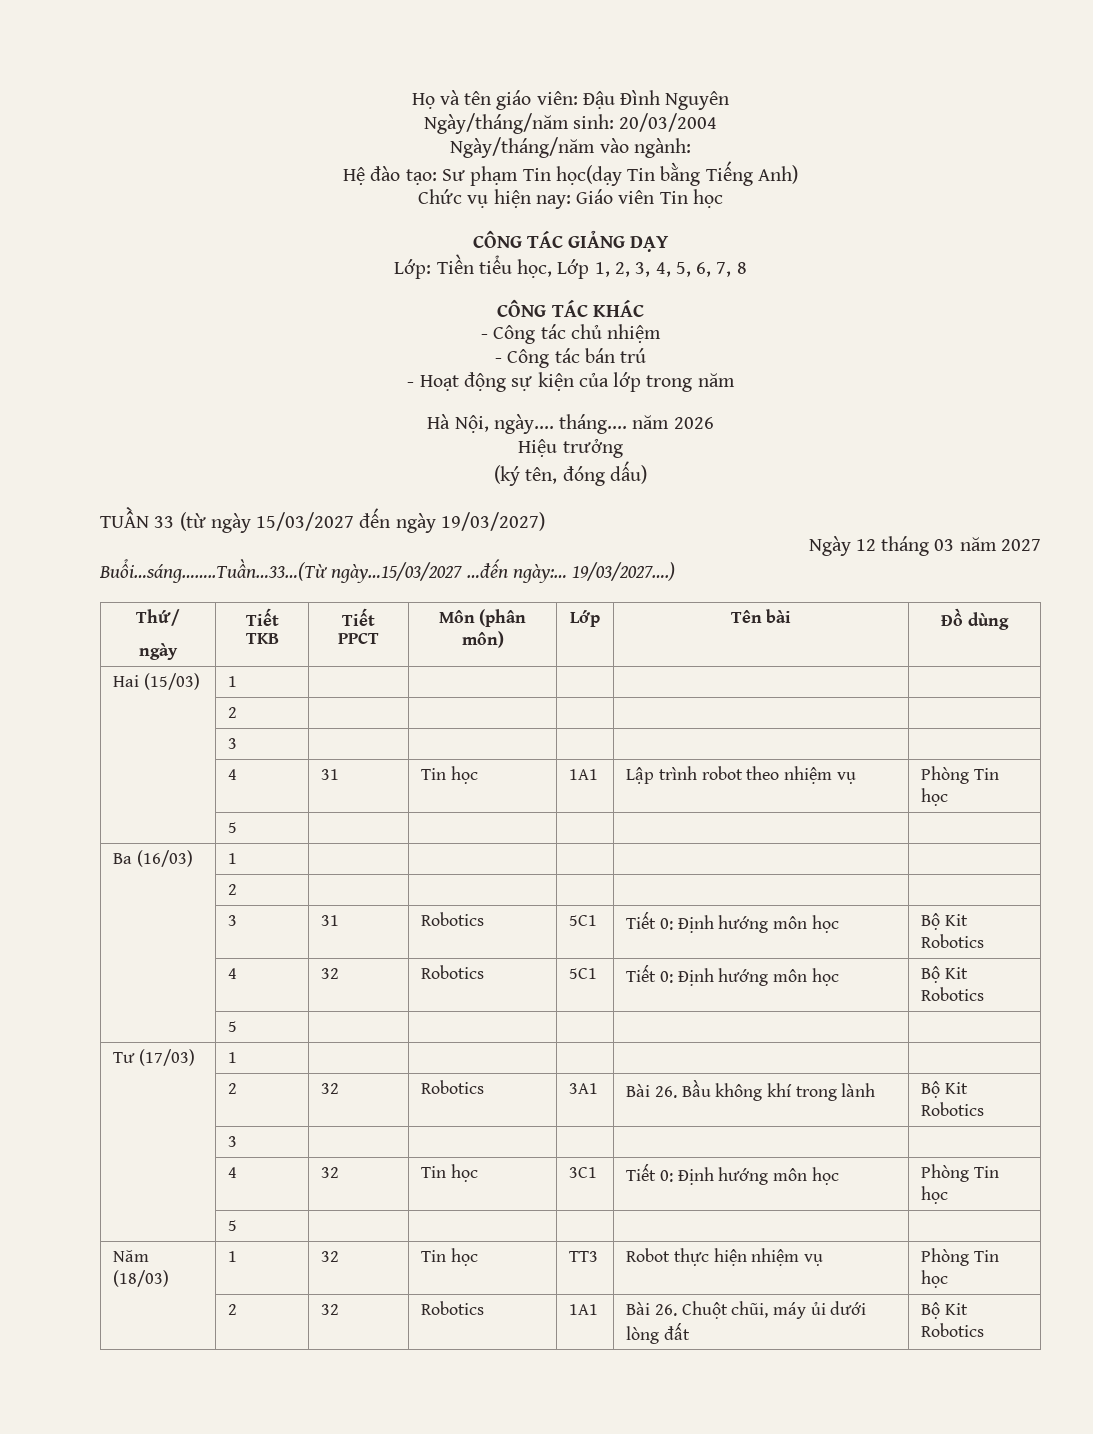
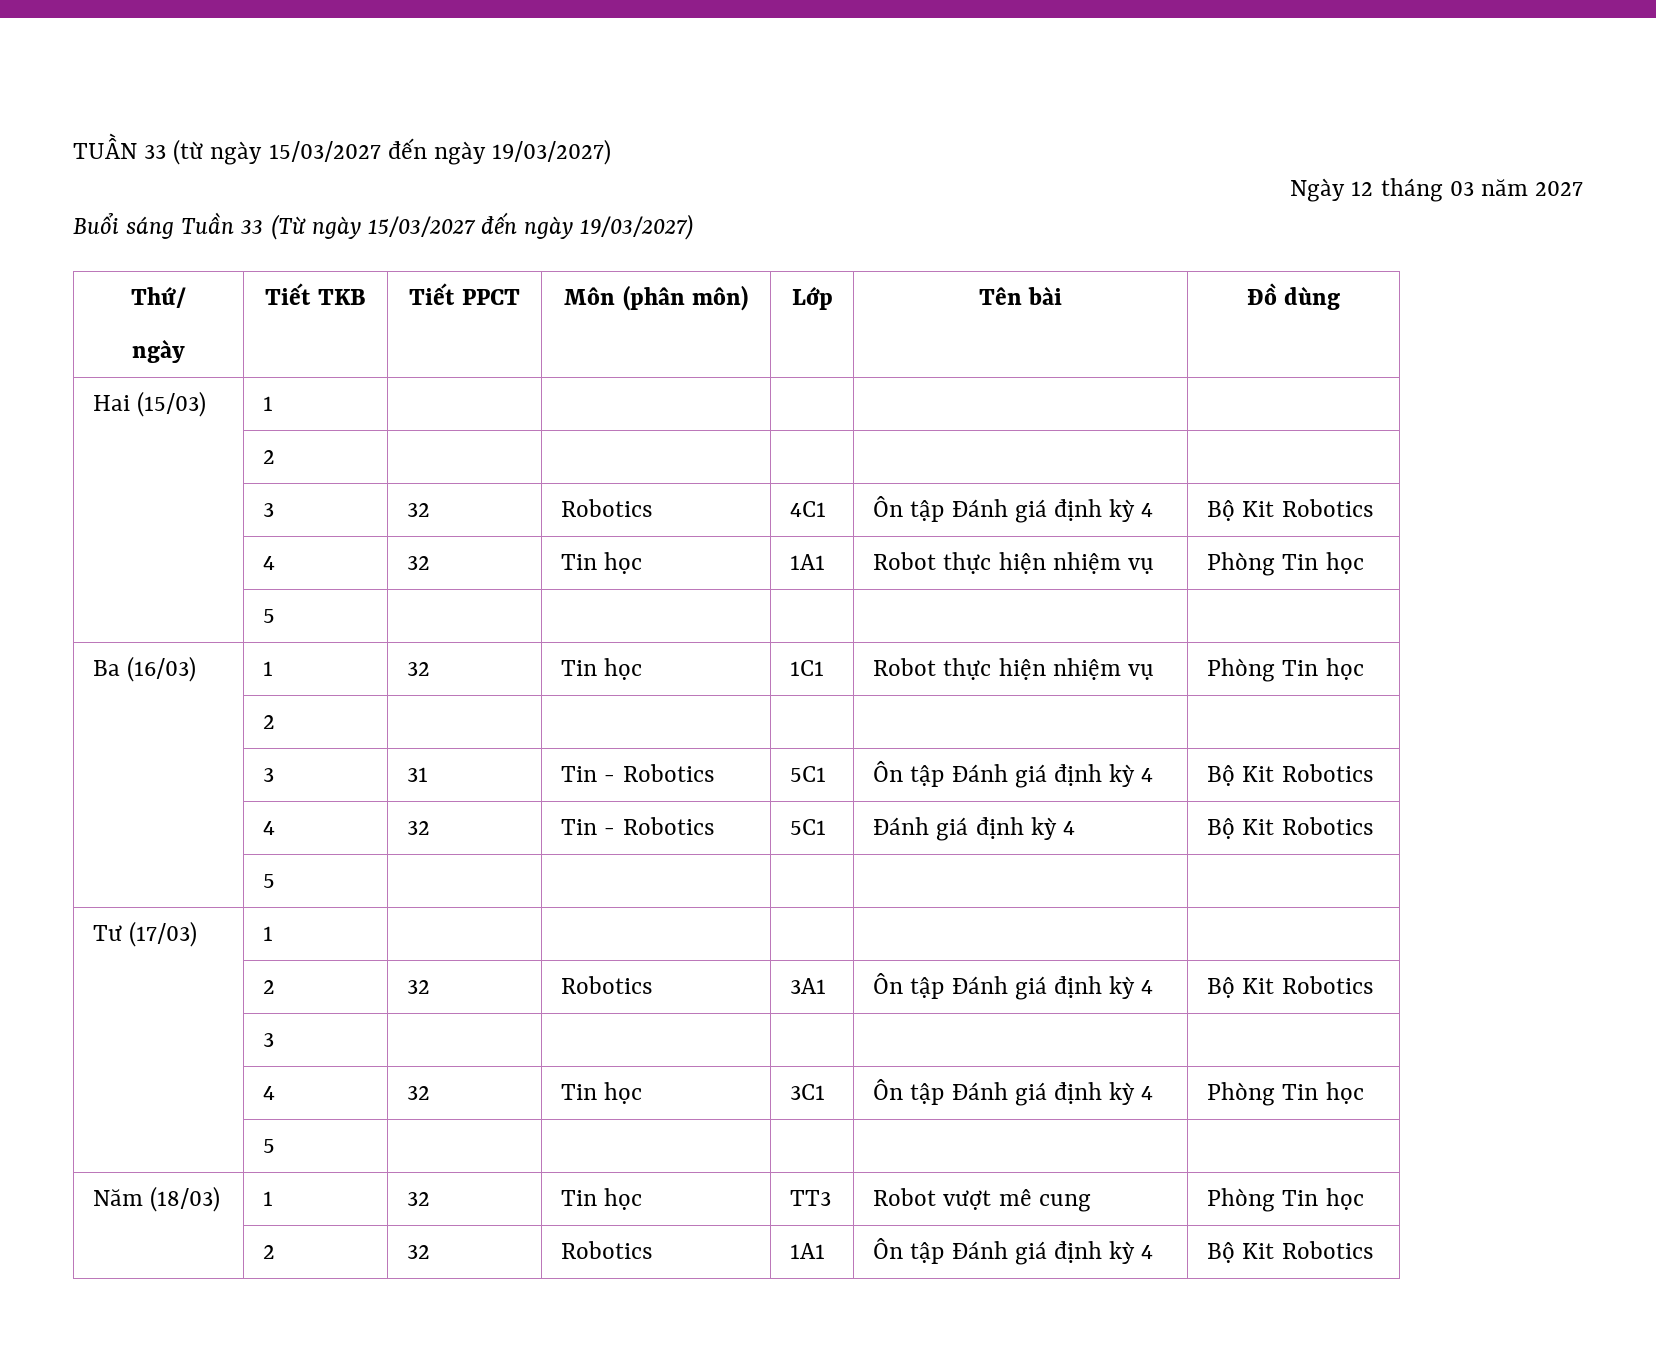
- Họ và tên giáo viên: Đậu Đình Nguyên
- Ngày/tháng/năm sinh: 20/03/2004
- Ngày/tháng/năm vào ngành:
- Hệ đào tạo: Sư phạm Tin học(dạy Tin bằng Tiếng Anh)
- Chức vụ hiện nay: Giáo viên Tin học
- CÔNG TÁC GIẢNG DẠY
- Lớp: Tiền tiểu học, Lớp 1, 2, 3, 4, 5, 6, 7, 8
- CÔNG TÁC KHÁC
- - Công tác chủ nhiệm
- - Công tác bán trú
- - Hoạt động sự kiện của lớp trong năm
- Hà Nội, ngày.... tháng.... năm 2026
- Hiệu trưởng
- (ký tên, đóng dấu)
- Buổi…sáng……..Tuần…33…(Từ ngày…15/03/2027 …đến ngày:… 19/03/2027….)
+ Buổi sáng Tuần 33 (Từ ngày 15/03/2027 đến ngày 19/03/2027)
  Hai (15/03) | 1 | | | | |
  | 2 | | | | |
- | 3 | | | | |
- | 4 | 31 | Tin học | 1A1 | Lập trình robot theo nhiệm vụ | Phòng Tin học
+ | 3 | 32 | Robotics | 4C1 | Ôn tập Đánh giá định kỳ 4 | Bộ Kit Robotics
+ | 4 | 32 | Tin học | 1A1 | Robot thực hiện nhiệm vụ | Phòng Tin học
- Ba (16/03) | 1 | | | | |
+ Ba (16/03) | 1 | 32 | Tin học | 1C1 | Robot thực hiện nhiệm vụ | Phòng Tin học
- | 3 | 31 | Robotics | 5C1 | Tiết 0: Định hướng môn học | Bộ Kit Robotics
- | 4 | 32 | Robotics | 5C1 | Tiết 0: Định hướng môn học | Bộ Kit Robotics
+ | 3 | 31 | Tin - Robotics | 5C1 | Ôn tập Đánh giá định kỳ 4 | Bộ Kit Robotics
+ | 4 | 32 | Tin - Robotics | 5C1 | Đánh giá định kỳ 4 | Bộ Kit Robotics
- | 2 | 32 | Robotics | 3A1 | Bài 26. Bầu không khí trong lành | Bộ Kit Robotics
+ | 2 | 32 | Robotics | 3A1 | Ôn tập Đánh giá định kỳ 4 | Bộ Kit Robotics
- | 4 | 32 | Tin học | 3C1 | Tiết 0: Định hướng môn học | Phòng Tin học
+ | 4 | 32 | Tin học | 3C1 | Ôn tập Đánh giá định kỳ 4 | Phòng Tin học
- Năm (18/03) | 1 | 32 | Tin học | TT3 | Robot thực hiện nhiệm vụ | Phòng Tin học
+ Năm (18/03) | 1 | 32 | Tin học | TT3 | Robot vượt mê cung | Phòng Tin học
- | 2 | 32 | Robotics | 1A1 | Bài 26. Chuột chũi, máy ủi dưới lòng đất | Bộ Kit Robotics
+ | 2 | 32 | Robotics | 1A1 | Ôn tập Đánh giá định kỳ 4 | Bộ Kit Robotics

